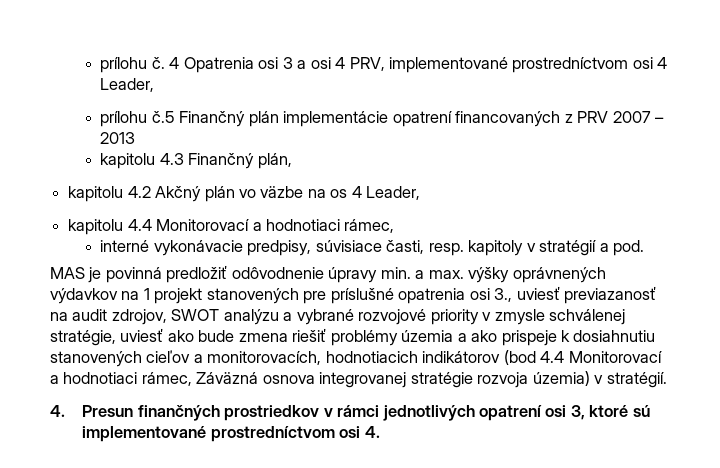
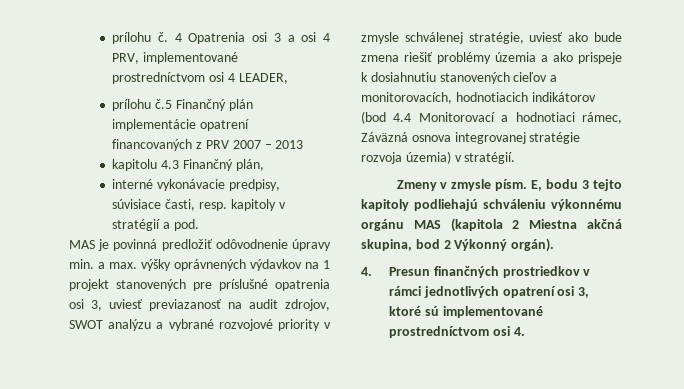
- 4 Opatrenia osi 3 a osi 4 PRV, implementované prostredníctvom osi 4 Leader,
+ 4 Opatrenia osi 3 a osi 4 PRV, implementované prostredníctvom osi 4 LEADER,
- kapitolu 4.2 Akčný plán vo väzbe na os 4 Leader,
- kapitolu 4.4 Monitorovací a hodnotiaci rámec,
- MAS je povinná predložiť odôvodnenie úpravy min. a max. výšky oprávnených výdavkov na 1 projekt stanovených pre príslušné opatrenia osi 3., uviesť previazanosť na audit zdrojov, SWOT analýzu a vybrané rozvojové priority v zmysle schválenej stratégie, uviesť ako bude zmena riešiť problémy územia a ako prispeje k dosiahnutiu stanovených cieľov a monitorovacích, hodnotiacich indikátorov (bod 4.4 Monitorovací a hodnotiaci rámec, Záväzná osnova integrovanej stratégie rozvoja územia) v stratégií.
+ MAS je povinná predložiť odôvodnenie úpravy min. a max. výšky oprávnených výdavkov na 1 projekt stanovených pre príslušné opatrenia osi 3, uviesť previazanosť na audit zdrojov, SWOT analýzu a vybrané rozvojové priority v zmysle schválenej stratégie, uviesť ako bude zmena riešiť problémy územia a ako prispeje k dosiahnutiu stanovených cieľov a monitorovacích, hodnotiacich indikátorov (bod 4.4 Monitorovací a hodnotiaci rámec, Záväzná osnova integrovanej stratégie rozvoja územia) v stratégií.
+ Zmeny v zmysle písm. E, bodu 3 tejto kapitoly podliehajú schváleniu výkonnému orgánu MAS (kapitola 2 Miestna akčná skupina, bod 2 Výkonný orgán).

